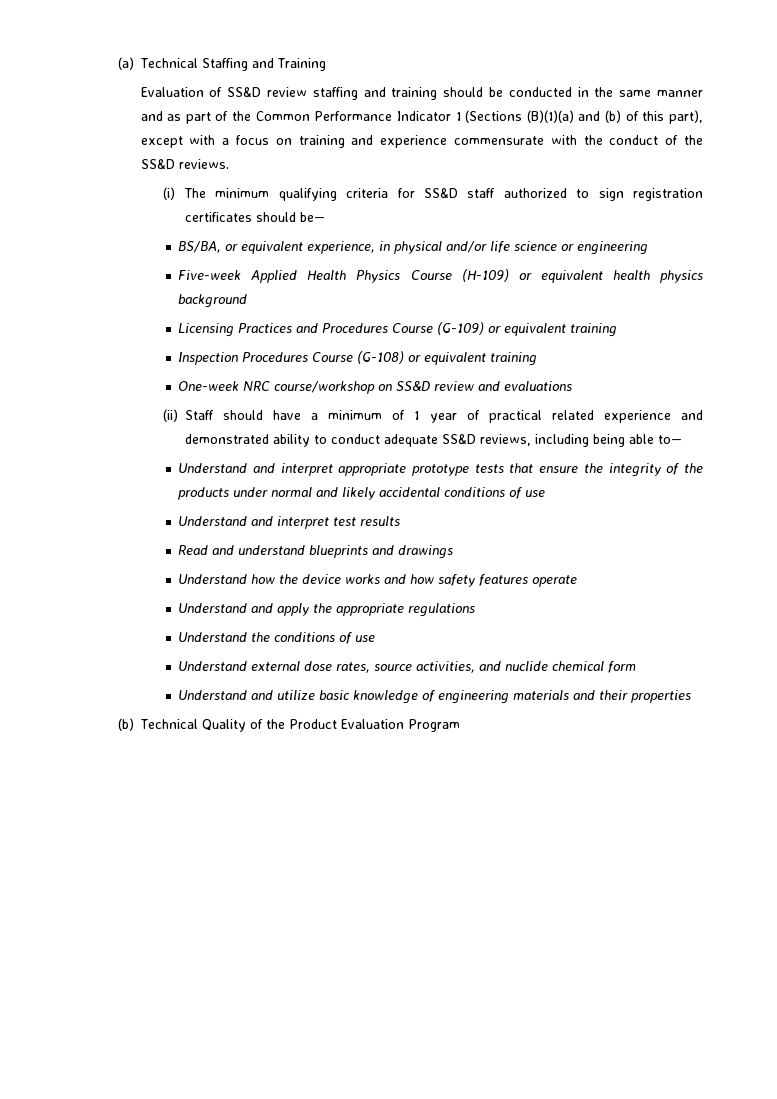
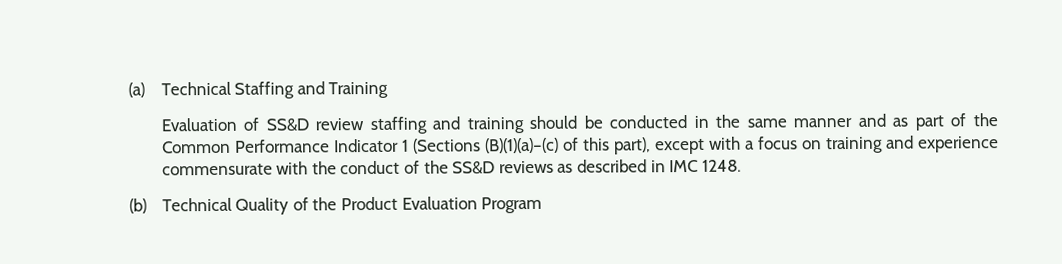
- Evaluation of SS&D review staffing and training should be conducted in the same manner and as part of the Common Performance Indicator 1 (Sections (B)(1)(a) and (b) of this part), except with a focus on training and experience commensurate with the conduct of the SS&D reviews.
- (i) The minimum qualifying criteria for SS&D staff authorized to sign registration certificates should be—
- BS/BA, or equivalent experience, in physical and/or life science or engineering
- Five-week Applied Health Physics Course (H-109) or equivalent health physics background
- Licensing Practices and Procedures Course (G-109) or equivalent training
- Inspection Procedures Course (G-108) or equivalent training
- One-week NRC course/workshop on SS&D review and evaluations
- (ii) Staff should have a minimum of 1 year of practical related experience and demonstrated ability to conduct adequate SS&D reviews, including being able to—
- Understand and interpret appropriate prototype tests that ensure the integrity of the products under normal and likely accidental conditions of use
- Understand and interpret test results
- Read and understand blueprints and drawings
- Understand how the device works and how safety features operate
- Understand and apply the appropriate regulations
- Understand the conditions of use
- Understand external dose rates, source activities, and nuclide chemical form
- Understand and utilize basic knowledge of engineering materials and their properties
+ Evaluation of SS&D review staffing and training should be conducted in the same manner and as part of the Common Performance Indicator 1 (Sections (B)(1)(a)–(c) of this part), except with a focus on training and experience commensurate with the conduct of the SS&D reviews as described in IMC 1248.

